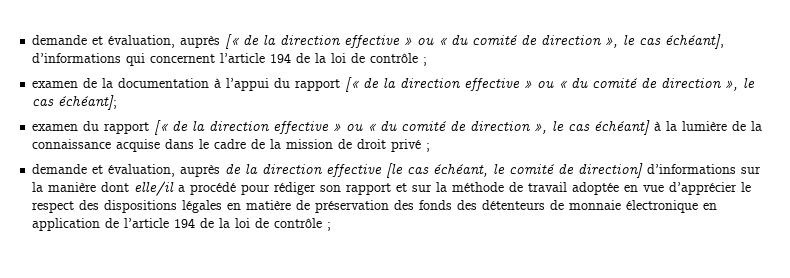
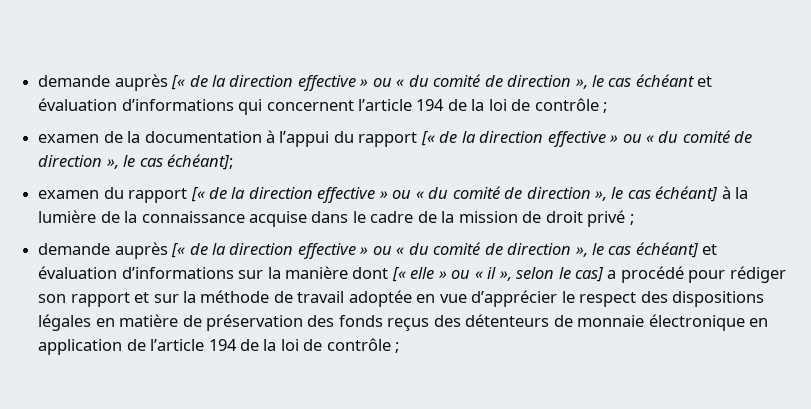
- demande et évaluation, auprès [« de la direction effective » ou « du comité de direction », le cas échéant], d’informations qui concernent l’article 194 de la loi de contrôle ;
+ demande auprès [« de la direction effective » ou « du comité de direction », le cas échéant et évaluation d’informations qui concernent l’article 194 de la loi de contrôle ;
- demande et évaluation, auprès de la direction effective [le cas échéant, le comité de direction] d’informations sur la manière dont elle/il a procédé pour rédiger son rapport et sur la méthode de travail adoptée en vue d’apprécier le respect des dispositions légales en matière de préservation des fonds des détenteurs de monnaie électronique en application de l’article 194 de la loi de contrôle ;
+ demande auprès [« de la direction effective » ou « du comité de direction », le cas échéant] et évaluation d’informations sur la manière dont [« elle » ou « il », selon le cas] a procédé pour rédiger son rapport et sur la méthode de travail adoptée en vue d’apprécier le respect des dispositions légales en matière de préservation des fonds reçus des détenteurs de monnaie électronique en application de l’article 194 de la loi de contrôle ;

